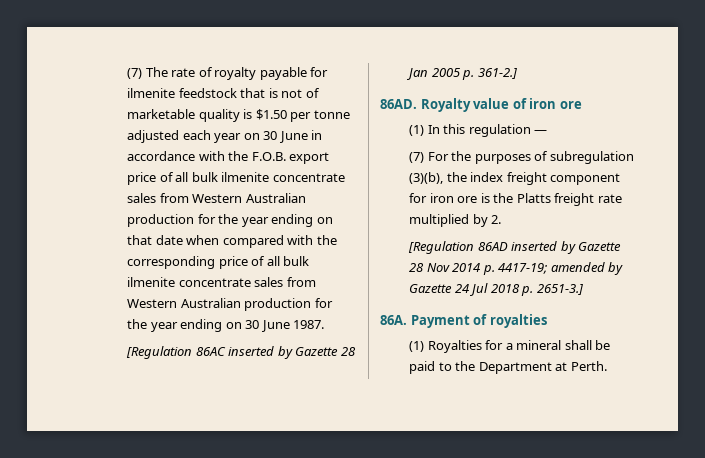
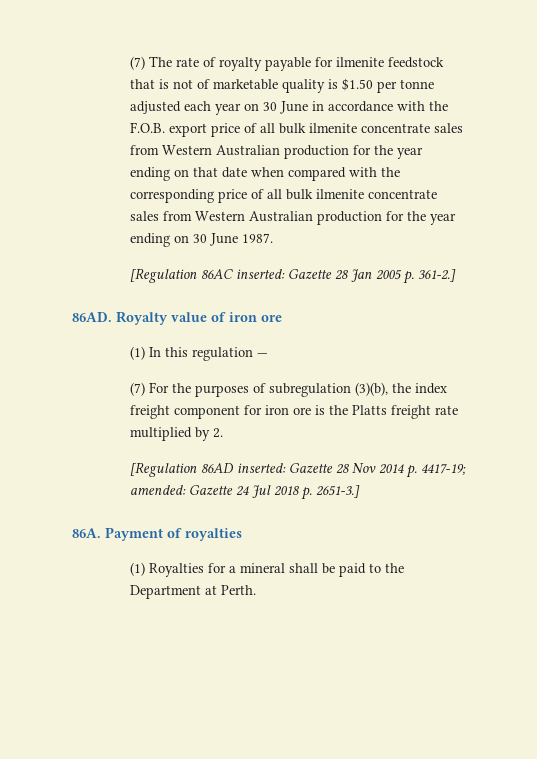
- [Regulation 86AC inserted by Gazette 28 Jan 2005 p. 361-2.]
+ [Regulation 86AC inserted: Gazette 28 Jan 2005 p. 361-2.]
- [Regulation 86AD inserted by Gazette 28 Nov 2014 p. 4417-19; amended by Gazette 24 Jul 2018 p. 2651-3.]
+ [Regulation 86AD inserted: Gazette 28 Nov 2014 p. 4417-19; amended: Gazette 24 Jul 2018 p. 2651-3.]

